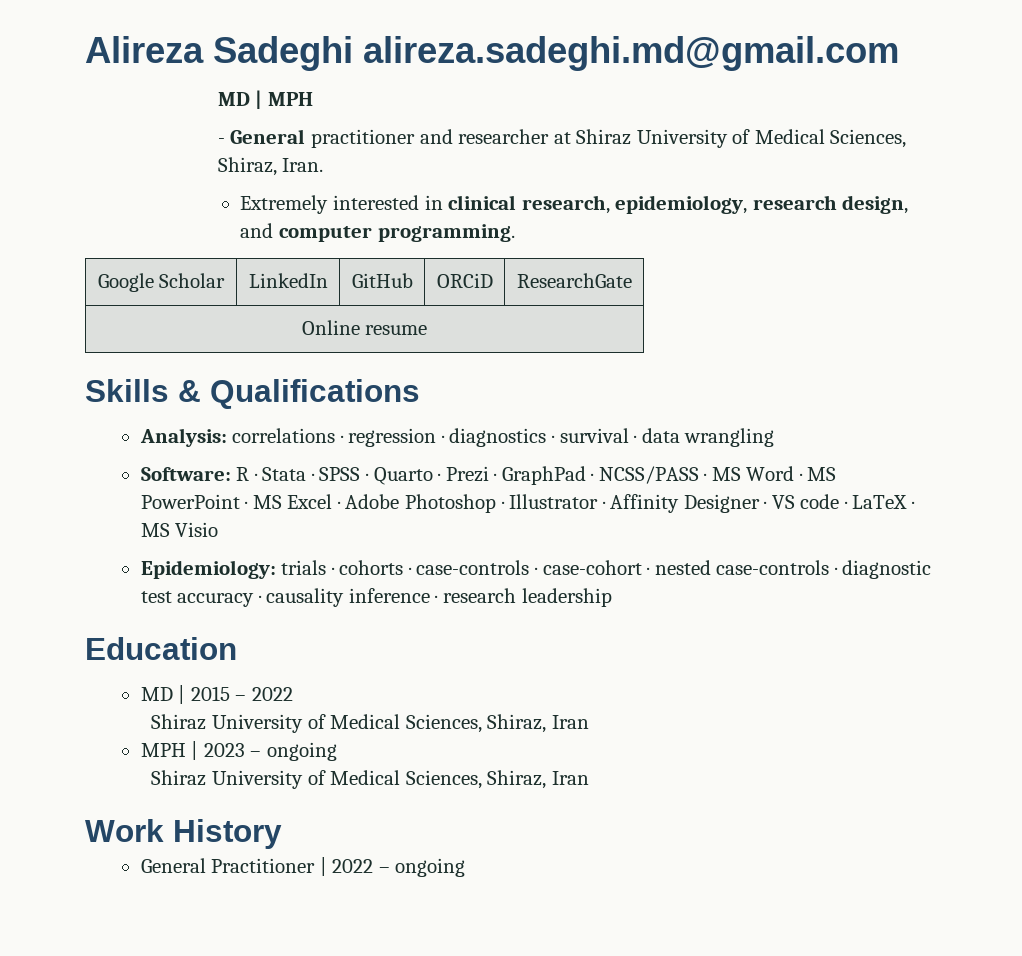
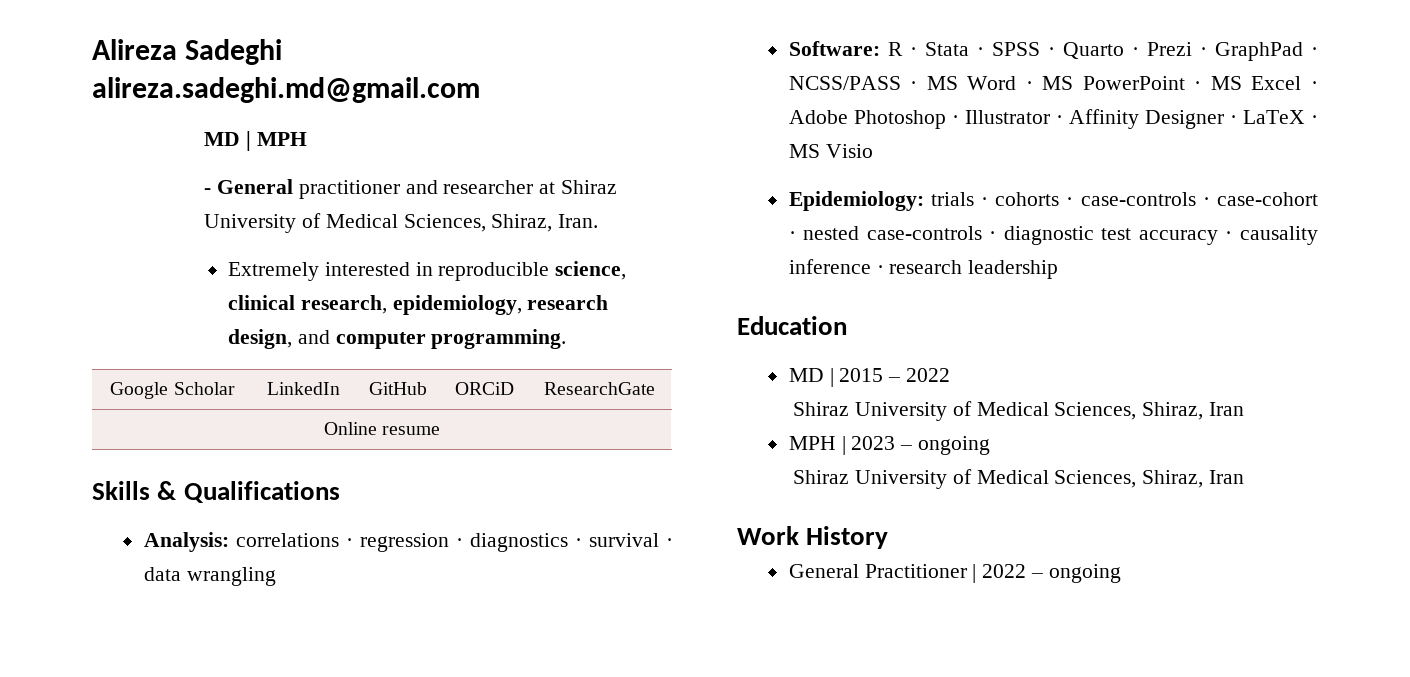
- Extremely interested in clinical research, epidemiology, research design, and computer programming.
+ Extremely interested in reproducible science, clinical research, epidemiology, research design, and computer programming.
- Software: R · Stata · SPSS · Quarto · Prezi · GraphPad · NCSS/PASS · MS Word · MS PowerPoint · MS Excel · Adobe Photoshop · Illustrator · Affinity Designer · VS code · LaTeX · MS Visio
+ Software: R · Stata · SPSS · Quarto · Prezi · GraphPad · NCSS/PASS · MS Word · MS PowerPoint · MS Excel · Adobe Photoshop · Illustrator · Affinity Designer · LaTeX · MS Visio

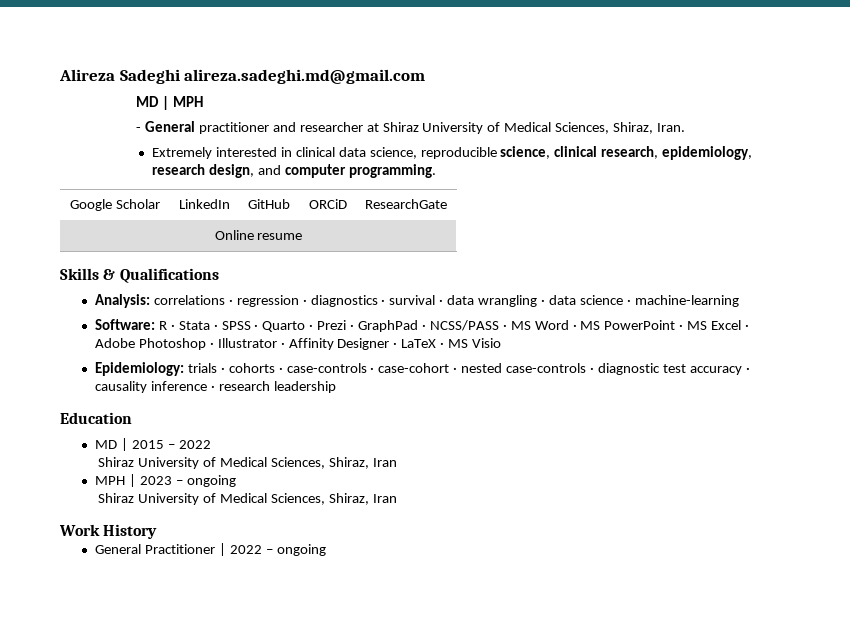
- Extremely interested in reproducible science, clinical research, epidemiology, research design, and computer programming.
+ Extremely interested in clinical data science, reproducible science, clinical research, epidemiology, research design, and computer programming.
- Analysis: correlations · regression · diagnostics · survival · data wrangling
+ Analysis: correlations · regression · diagnostics · survival · data wrangling · data science · machine-learning

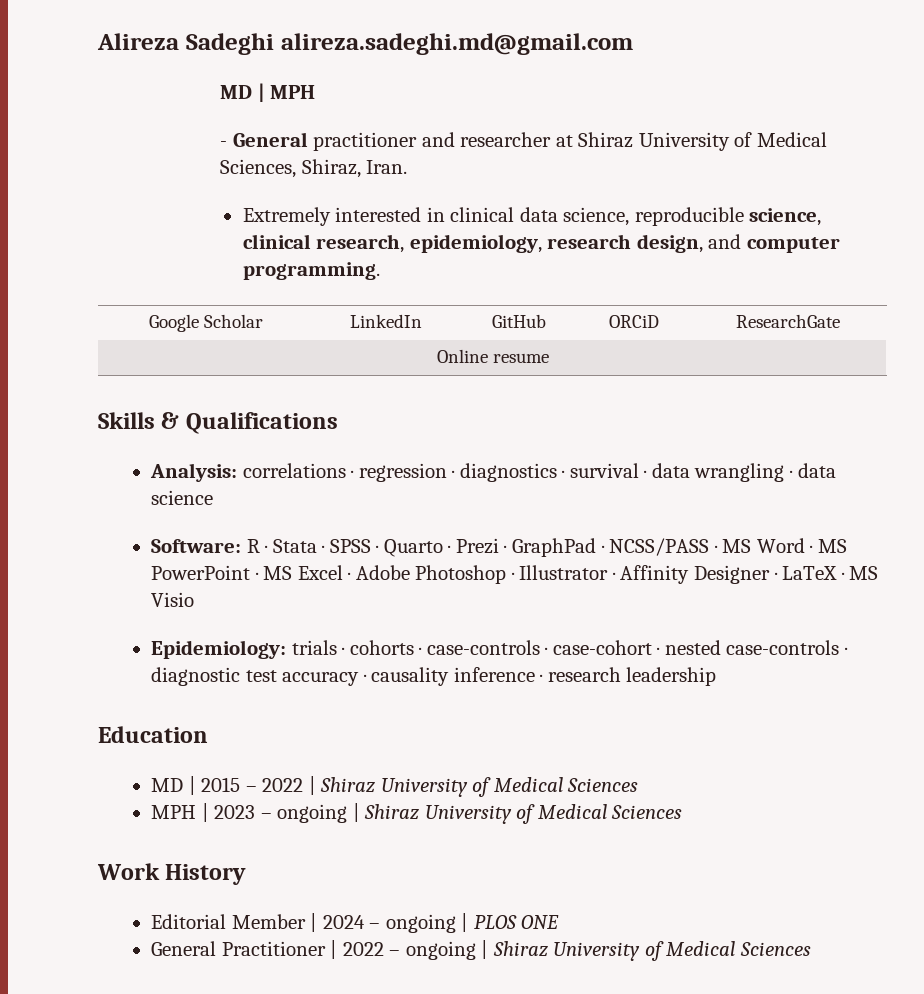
- Analysis: correlations · regression · diagnostics · survival · data wrangling · data science · machine-learning
+ Analysis: correlations · regression · diagnostics · survival · data wrangling · data science
- MD | 2015 – 2022
- Shiraz University of Medical Sciences, Shiraz, Iran
+ MD | 2015 – 2022 | Shiraz University of Medical Sciences
- MPH | 2023 – ongoing
- Shiraz University of Medical Sciences, Shiraz, Iran
+ MPH | 2023 – ongoing | Shiraz University of Medical Sciences
+ Editorial Member | 2024 – ongoing | PLOS ONE
- General Practitioner | 2022 – ongoing
+ General Practitioner | 2022 – ongoing | Shiraz University of Medical Sciences

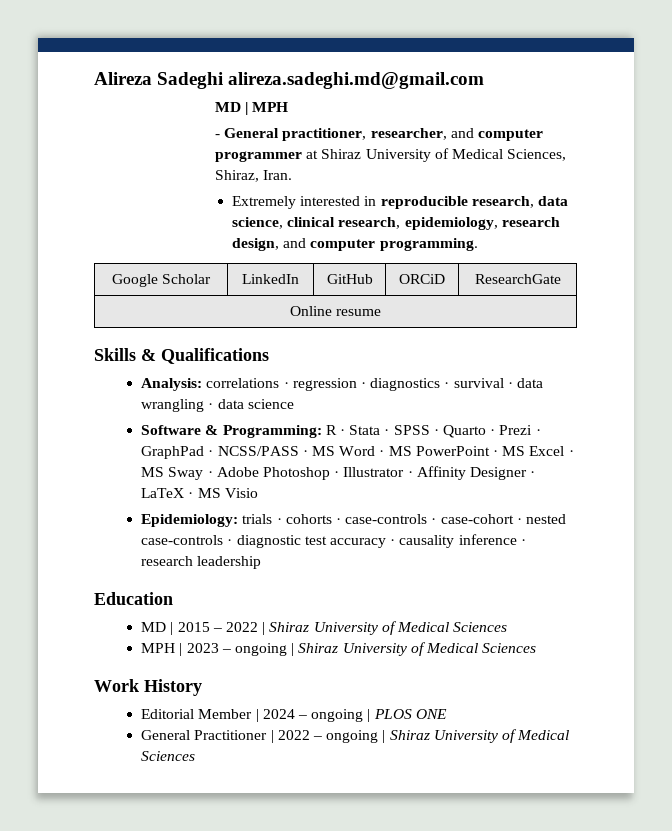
- - General practitioner and researcher at Shiraz University of Medical Sciences, Shiraz, Iran.
+ - General practitioner, researcher, and computer programmer at Shiraz University of Medical Sciences, Shiraz, Iran.
- Extremely interested in clinical data science, reproducible science, clinical research, epidemiology, research design, and computer programming.
+ Extremely interested in reproducible research, data science, clinical research, epidemiology, research design, and computer programming.
- Software: R · Stata · SPSS · Quarto · Prezi · GraphPad · NCSS/PASS · MS Word · MS PowerPoint · MS Excel · Adobe Photoshop · Illustrator · Affinity Designer · LaTeX · MS Visio
+ Software & Programming: R · Stata · SPSS · Quarto · Prezi · GraphPad · NCSS/PASS · MS Word · MS PowerPoint · MS Excel · MS Sway · Adobe Photoshop · Illustrator · Affinity Designer · LaTeX · MS Visio

